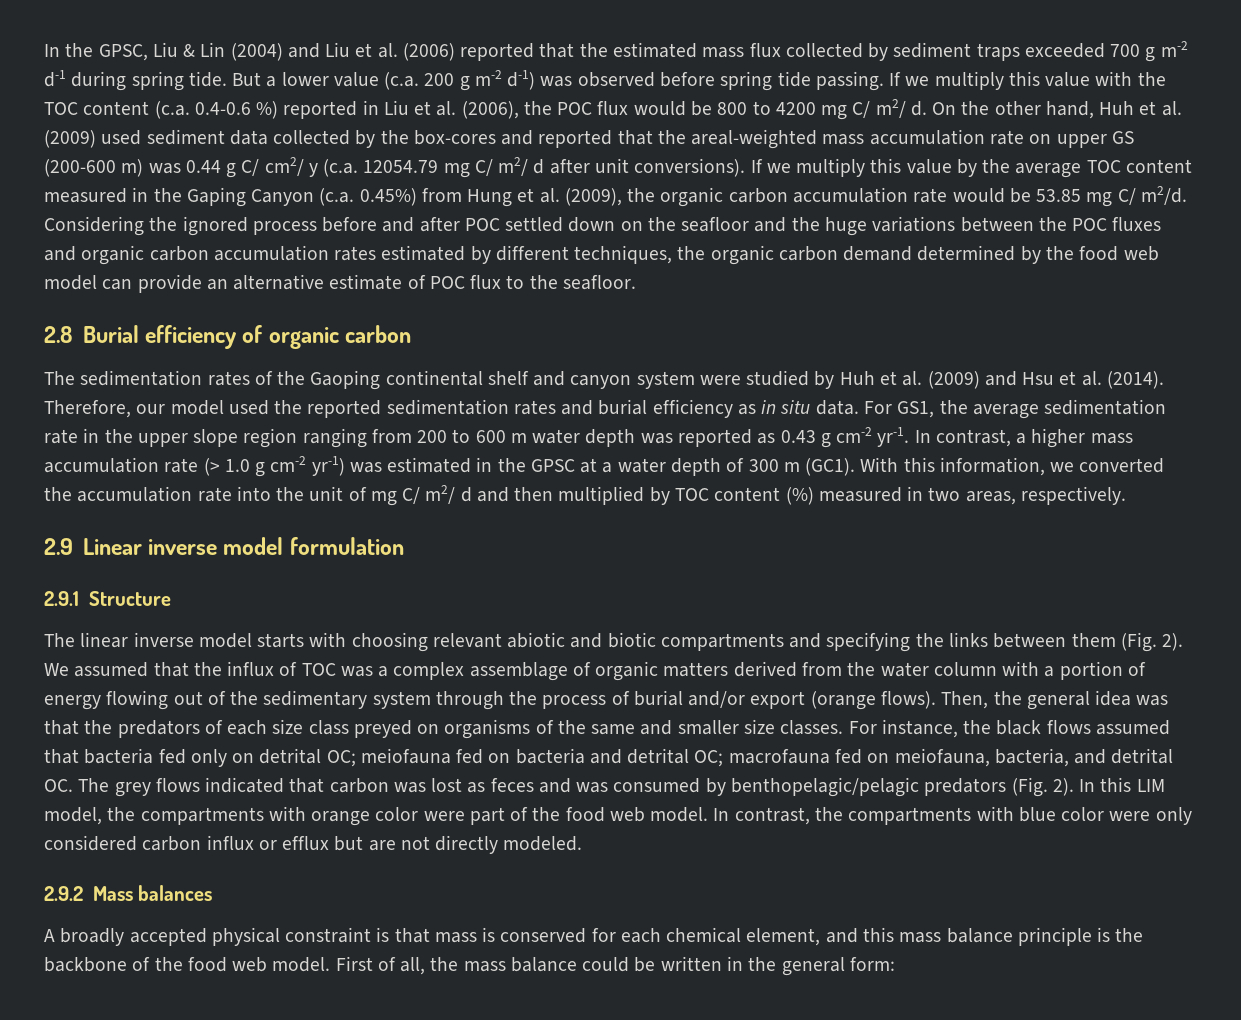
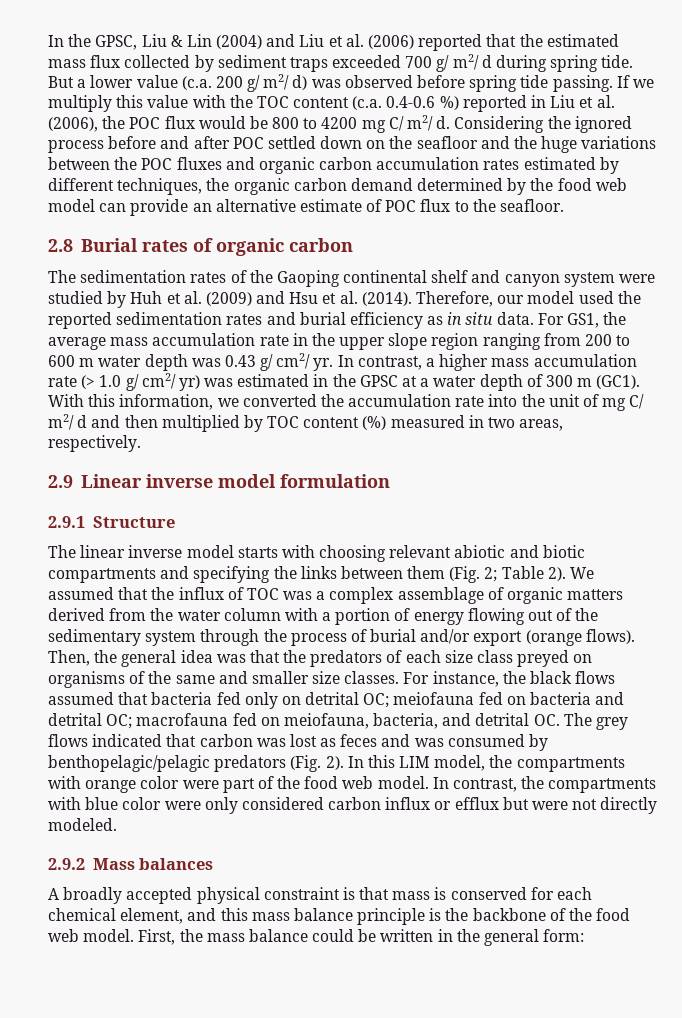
- In the GPSC, Liu & Lin (2004) and Liu et al. (2006) reported that the estimated mass flux collected by sediment traps exceeded 700 g m-2 d-1 during spring tide.
+ In the GPSC, Liu & Lin (2004) and Liu et al. (2006) reported that the estimated mass flux collected by sediment traps exceeded 700 g/ m2/ d during spring tide.
- But a lower value (c.a. 200 g m-2 d-1) was observed before spring tide passing.
+ But a lower value (c.a. 200 g/ m2/ d) was observed before spring tide passing.
- On the other hand, Huh et al. (2009) used sediment data collected by the box-cores and reported that the areal-weighted mass accumulation rate on upper GS (200-600 m) was 0.44 g C/ cm2/ y (c.a. 12054.79 mg C/ m2/ d after unit conversions). If we multiply this value by the average TOC content measured in the Gaping Canyon (c.a. 0.45%) from Hung et al. (2009), the organic carbon accumulation rate would be 53.85 mg C/ m2/d.
- 2.8 Burial efficiency of organic carbon
+ 2.8 Burial rates of organic carbon
- For GS1, the average sedimentation rate in the upper slope region ranging from 200 to 600 m water depth was reported as 0.43 g cm-2 yr-1.
+ For GS1, the average mass accumulation rate in the upper slope region ranging from 200 to 600 m water depth was 0.43 g/ cm2/ yr.
- In contrast, a higher mass accumulation rate (> 1.0 g cm-2 yr-1) was estimated in the GPSC at a water depth of 300 m (GC1).
+ In contrast, a higher mass accumulation rate (> 1.0 g/ cm2/ yr) was estimated in the GPSC at a water depth of 300 m (GC1).
- The linear inverse model starts with choosing relevant abiotic and biotic compartments and specifying the links between them (Fig. 2).
+ The linear inverse model starts with choosing relevant abiotic and biotic compartments and specifying the links between them (Fig. 2; Table 2).
- In contrast, the compartments with blue color were only considered carbon influx or efflux but are not directly modeled.
+ In contrast, the compartments with blue color were only considered carbon influx or efflux but were not directly modeled.
- First of all, the mass balance could be written in the general form:
+ First, the mass balance could be written in the general form:

